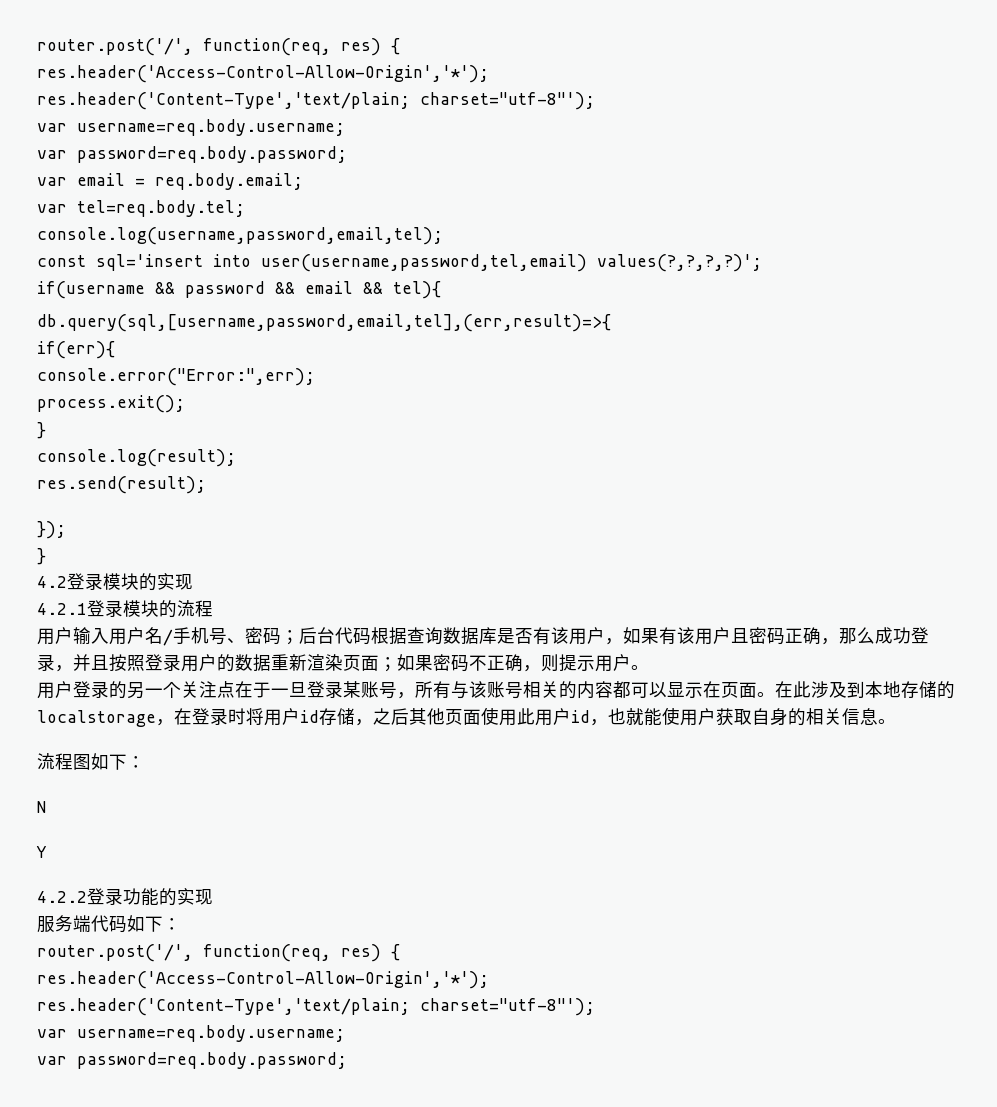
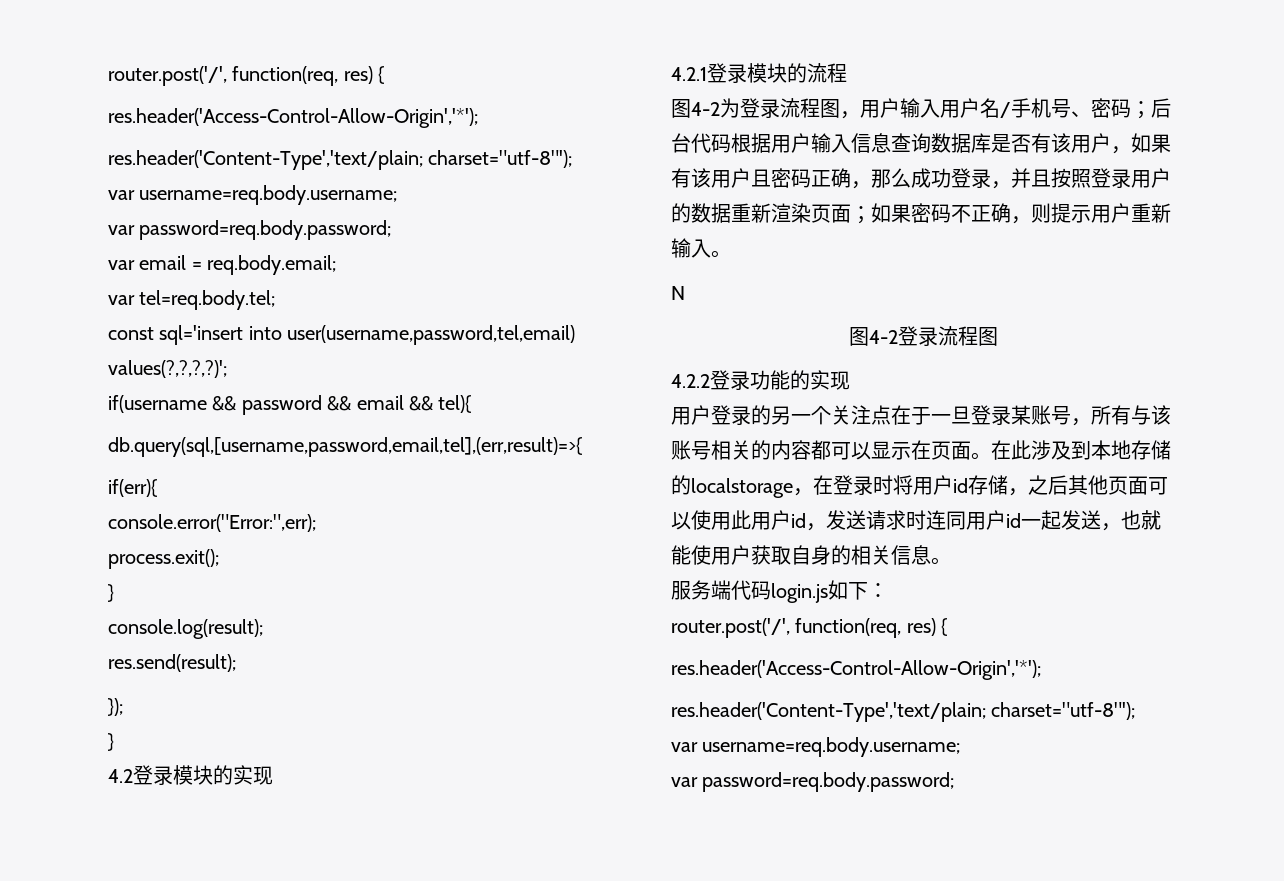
- console.log(username,password,email,tel);
- 用户输入用户名/手机号、密码；后台代码根据查询数据库是否有该用户，如果有该用户且密码正确，那么成功登录，并且按照登录用户的数据重新渲染页面；如果密码不正确，则提示用户。
+ 图4-2为登录流程图，用户输入用户名/手机号、密码；后台代码根据用户输入信息查询数据库是否有该用户，如果有该用户且密码正确，那么成功登录，并且按照登录用户的数据重新渲染页面；如果密码不正确，则提示用户重新输入。
+ N
+ 图4-2登录流程图
+ 4.2.2登录功能的实现
- 在此涉及到本地存储的localstorage，在登录时将用户id存储，之后其他页面使用此用户id，也就能使用户获取自身的相关信息。
+ 在此涉及到本地存储的localstorage，在登录时将用户id存储，之后其他页面可以使用此用户id，发送请求时连同用户id一起发送，也就能使用户获取自身的相关信息。
- 流程图如下：
- N
- Y
- 4.2.2登录功能的实现
- 服务端代码如下：
+ 服务端代码login.js如下：

